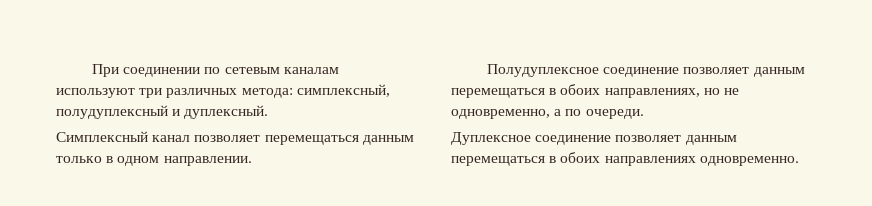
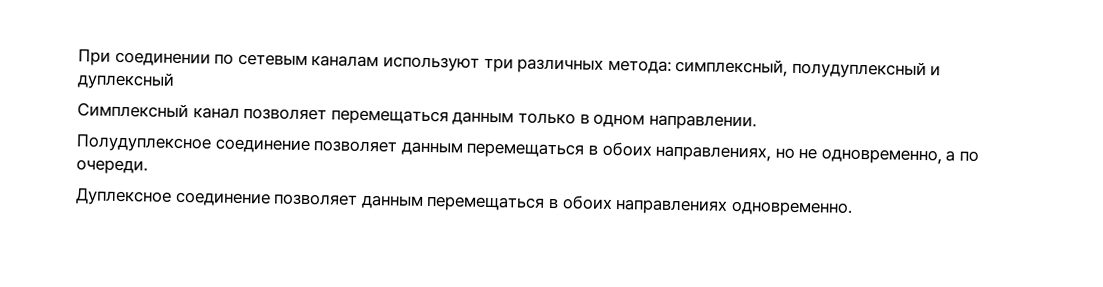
- При соединении по сетевым каналам используют три различных метода: симплексный, полудуплексный и дуплексный.
+ При соединении по сетевым каналам используют три различных метода: симплексный, полудуплексный и дуплексный

